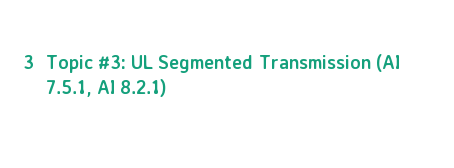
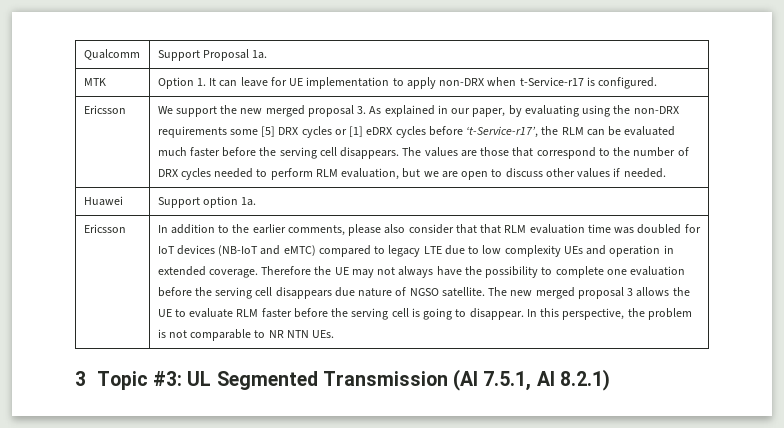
+ Qualcomm | Support Proposal 1a.
+ MTK | Option 1. It can leave for UE implementation to apply non-DRX when t-Service-r17 is configured.
+ Ericsson | We support the new merged proposal 3. As explained in our paper, by evaluating using the non-DRX requirements some [5] DRX cycles or [1] eDRX cycles before ‘t-Service-r17’, the RLM can be evaluated much faster before the serving cell disappears. The values are those that correspond to the number of DRX cycles needed to perform RLM evaluation, but we are open to discuss other values if needed.
+ Huawei | Support option 1a.
+ Ericsson | In addition to the earlier comments, please also consider that that RLM evaluation time was doubled for IoT devices (NB-IoT and eMTC) compared to legacy LTE due to low complexity UEs and operation in extended coverage. Therefore the UE may not always have the possibility to complete one evaluation before the serving cell disappears due nature of NGSO satellite. The new merged proposal 3 allows the UE to evaluate RLM faster before the serving cell is going to disappear. In this perspective, the problem is not comparable to NR NTN UEs.

